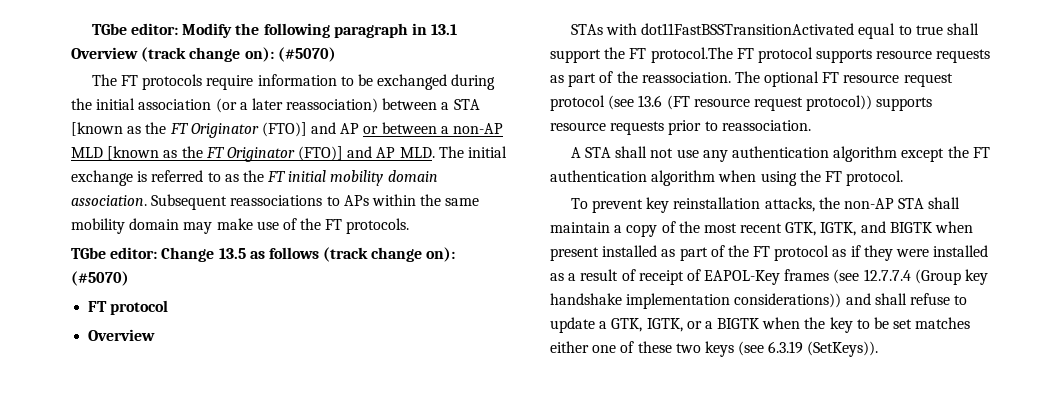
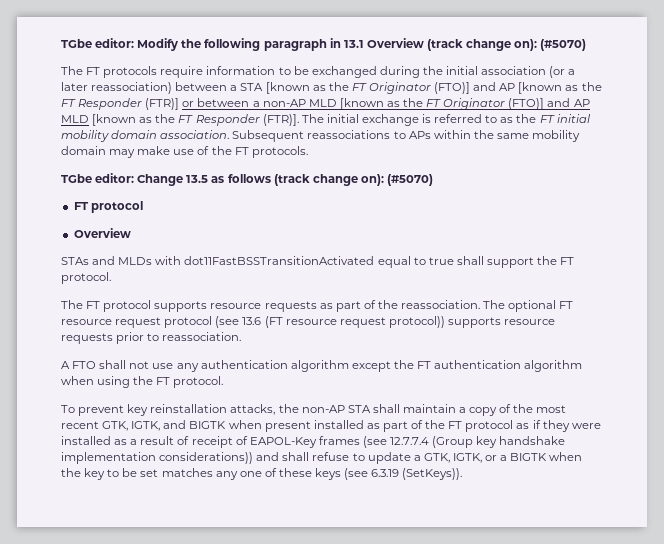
- The FT protocols require information to be exchanged during the initial association (or a later reassociation) between a STA [known as the FT Originator (FTO)] and AP or between a non-AP MLD [known as the FT Originator (FTO)] and AP MLD. The initial exchange is referred to as the FT initial mobility domain association.
+ The FT protocols require information to be exchanged during the initial association (or a later reassociation) between a STA [known as the FT Originator (FTO)] and AP [known as the FT Responder (FTR)] or between a non-AP MLD [known as the FT Originator (FTO)] and AP MLD [known as the FT Responder (FTR)]. The initial exchange is referred to as the FT initial mobility domain association.
- STAs with dot11FastBSSTransitionActivated equal to true shall support the FT protocol.The FT protocol supports resource requests as part of the reassociation.
+ STAs and MLDs with dot11FastBSSTransitionActivated equal to true shall support the FT protocol.
+ The FT protocol supports resource requests as part of the reassociation.
- A STA shall not use any authentication algorithm except the FT authentication algorithm when using the FT protocol.
+ A FTO shall not use any authentication algorithm except the FT authentication algorithm when using the FT protocol.
- To prevent key reinstallation attacks, the non-AP STA shall maintain a copy of the most recent GTK, IGTK, and BIGTK when present installed as part of the FT protocol as if they were installed as a result of receipt of EAPOL-Key frames (see 12.7.7.4 (Group key handshake implementation considerations)) and shall refuse to update a GTK, IGTK, or a BIGTK when the key to be set matches either one of these two keys (see 6.3.19 (SetKeys)).
+ To prevent key reinstallation attacks, the non-AP STA shall maintain a copy of the most recent GTK, IGTK, and BIGTK when present installed as part of the FT protocol as if they were installed as a result of receipt of EAPOL-Key frames (see 12.7.7.4 (Group key handshake implementation considerations)) and shall refuse to update a GTK, IGTK, or a BIGTK when the key to be set matches any one of these keys (see 6.3.19 (SetKeys)).

